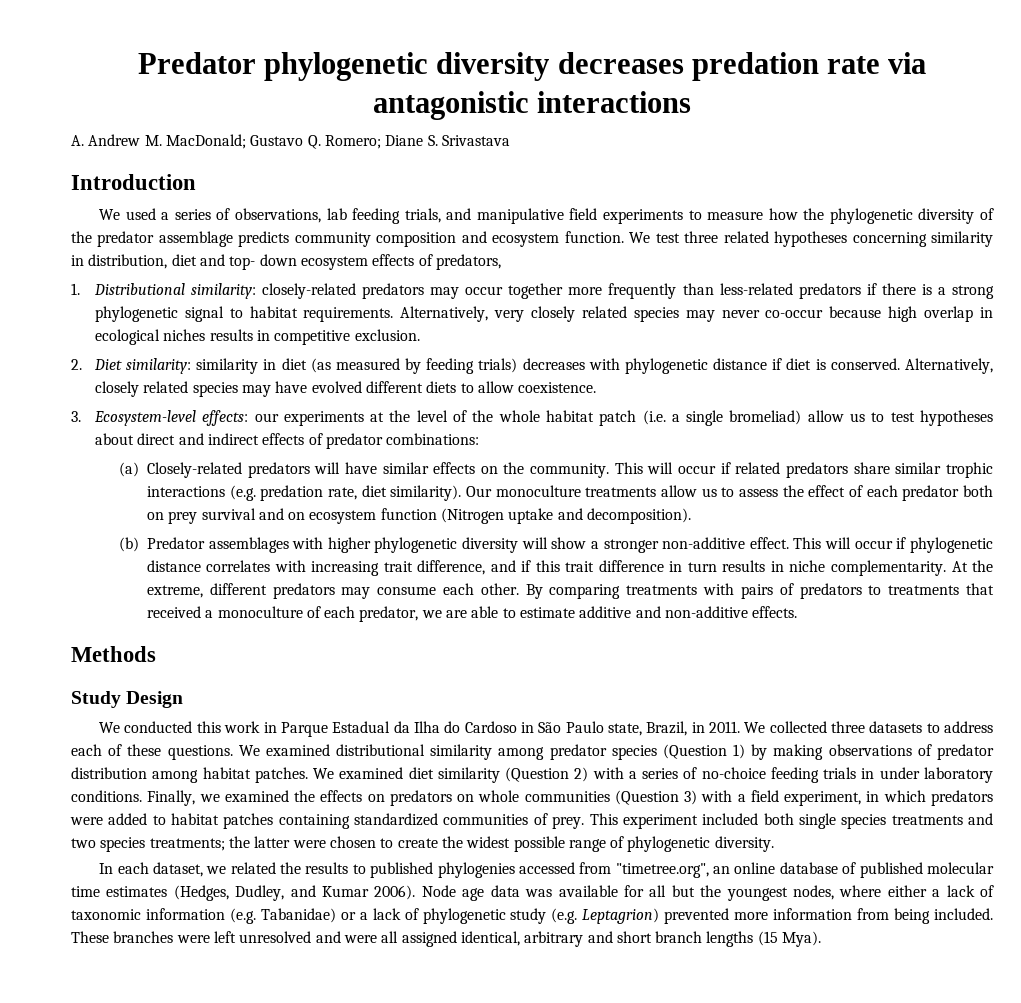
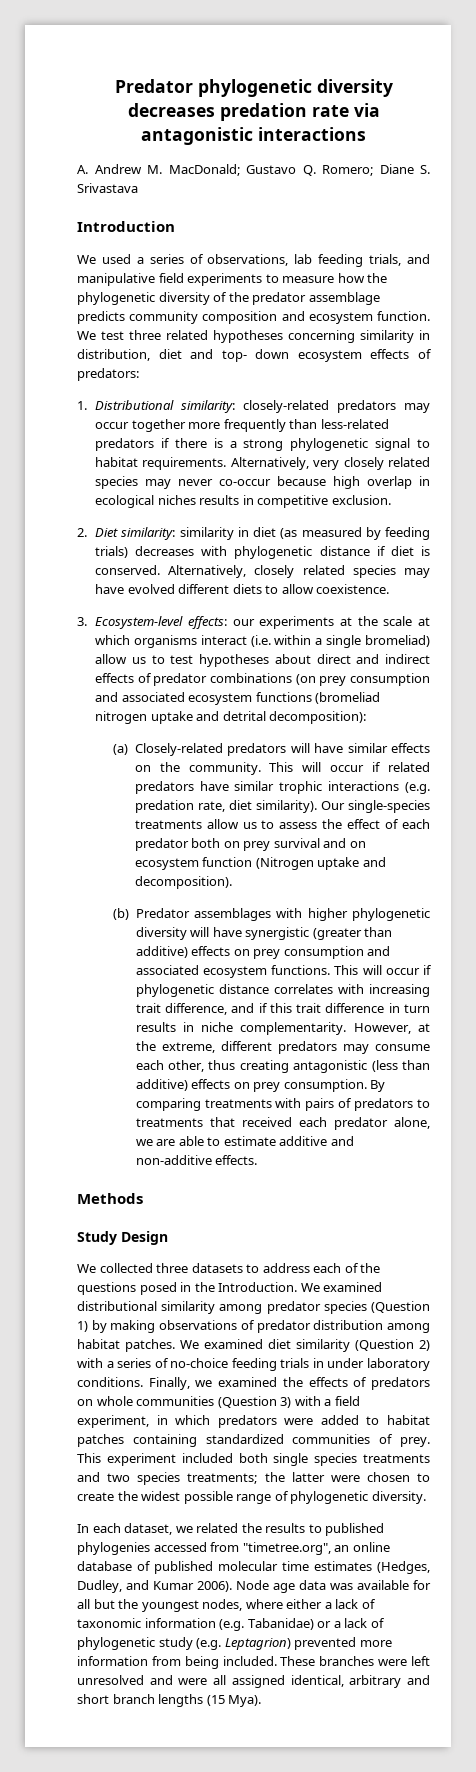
- We test three related hypotheses concerning similarity in distribution, diet and top- down ecosystem effects of predators,
+ We test three related hypotheses concerning similarity in distribution, diet and top- down ecosystem effects of predators:
- 3. Ecosystem-level effects: our experiments at the level of the whole habitat patch (i.e. a single bromeliad) allow us to test hypotheses about direct and indirect effects of predator combinations:
+ 3. Ecosystem-level effects: our experiments at the scale at which organisms interact (i.e. within a single bromeliad) allow us to test hypotheses about direct and indirect effects of predator combinations (on prey consumption and associated ecosystem functions (bromeliad nitrogen uptake and detrital decomposition):
- This will occur if related predators share similar trophic interactions (e.g. predation rate, diet similarity).
+ This will occur if related predators have similar trophic interactions (e.g. predation rate, diet similarity).
- Our monoculture treatments allow us to assess the effect of each predator both on prey survival and on ecosystem function (Nitrogen uptake and decomposition).
+ Our single-species treatments allow us to assess the effect of each predator both on prey survival and on ecosystem function (Nitrogen uptake and decomposition).
- (b) Predator assemblages with higher phylogenetic diversity will show a stronger non-additive effect.
+ (b) Predator assemblages with higher phylogenetic diversity will have synergistic (greater than additive) effects on prey consumption and associated ecosystem functions.
- At the extreme, different predators may consume each other.
+ However, at the extreme, different predators may consume each other, thus creating antagonistic (less than additive) effects on prey consumption.
- By comparing treatments with pairs of predators to treatments that received a monoculture of each predator, we are able to estimate additive and non-additive effects.
+ By comparing treatments with pairs of predators to treatments that received each predator alone, we are able to estimate additive and non-additive effects.
- We conducted this work in Parque Estadual da Ilha do Cardoso in São Paulo state, Brazil, in 2011. We collected three datasets to address each of these questions.
+ We collected three datasets to address each of the questions posed in the Introduction.
- Finally, we examined the effects on predators on whole communities (Question 3) with a field experiment, in which predators were added to habitat patches containing standardized communities of prey.
+ Finally, we examined the effects of predators on whole communities (Question 3) with a field experiment, in which predators were added to habitat patches containing standardized communities of prey.

